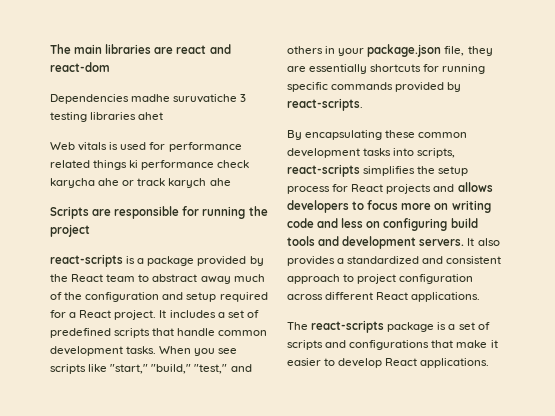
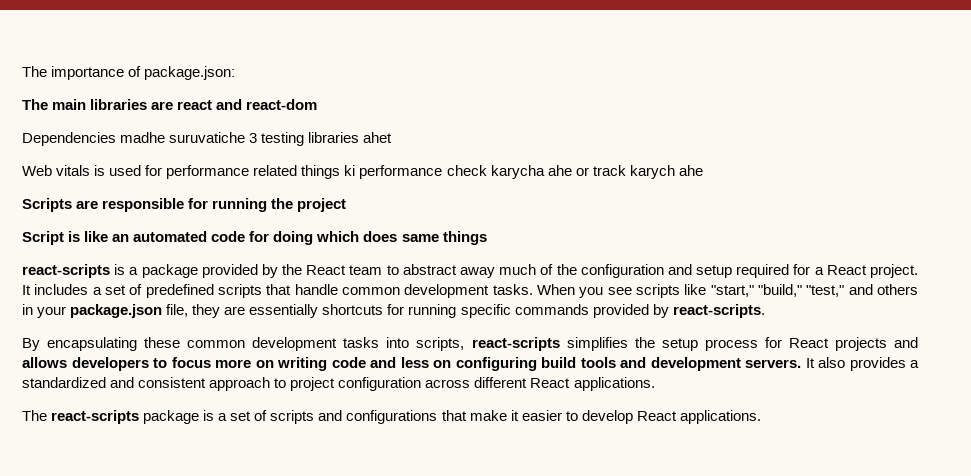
+ The importance of package.json:
+ Script is like an automated code for doing which does same things

